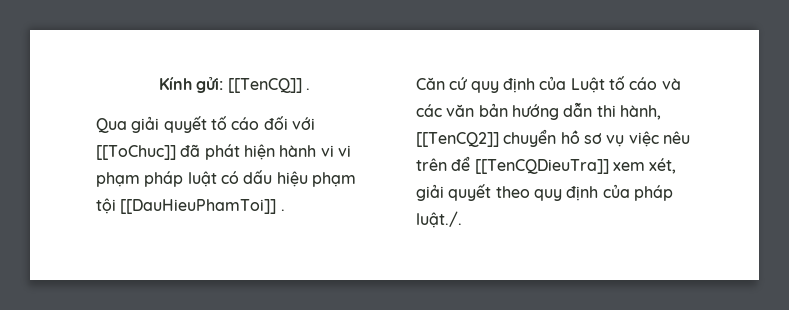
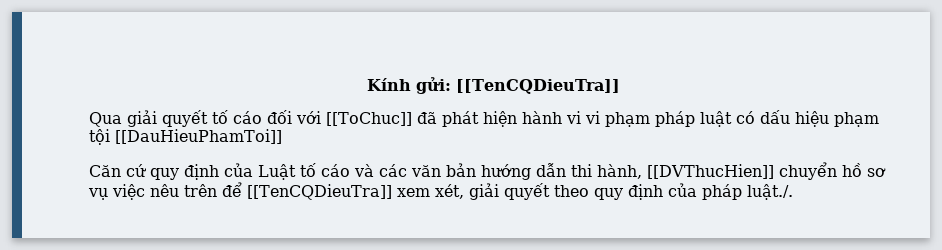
- Kính gửi: [[TenCQ]] .
+ Kính gửi: [[TenCQDieuTra]]
- Qua giải quyết tố cáo đối với [[ToChuc]] đã phát hiện hành vi vi phạm pháp luật có dấu hiệu phạm tội [[DauHieuPhamToi]] .
+ Qua giải quyết tố cáo đối với [[ToChuc]] đã phát hiện hành vi vi phạm pháp luật có dấu hiệu phạm tội [[DauHieuPhamToi]]
- Căn cứ quy định của Luật tố cáo và các văn bản hướng dẫn thi hành, [[TenCQ2]] chuyển hồ sơ vụ việc nêu trên để [[TenCQDieuTra]] xem xét, giải quyết theo quy định của pháp luật./.
+ Căn cứ quy định của Luật tố cáo và các văn bản hướng dẫn thi hành, [[DVThucHien]] chuyển hồ sơ vụ việc nêu trên để [[TenCQDieuTra]] xem xét, giải quyết theo quy định của pháp luật./.

